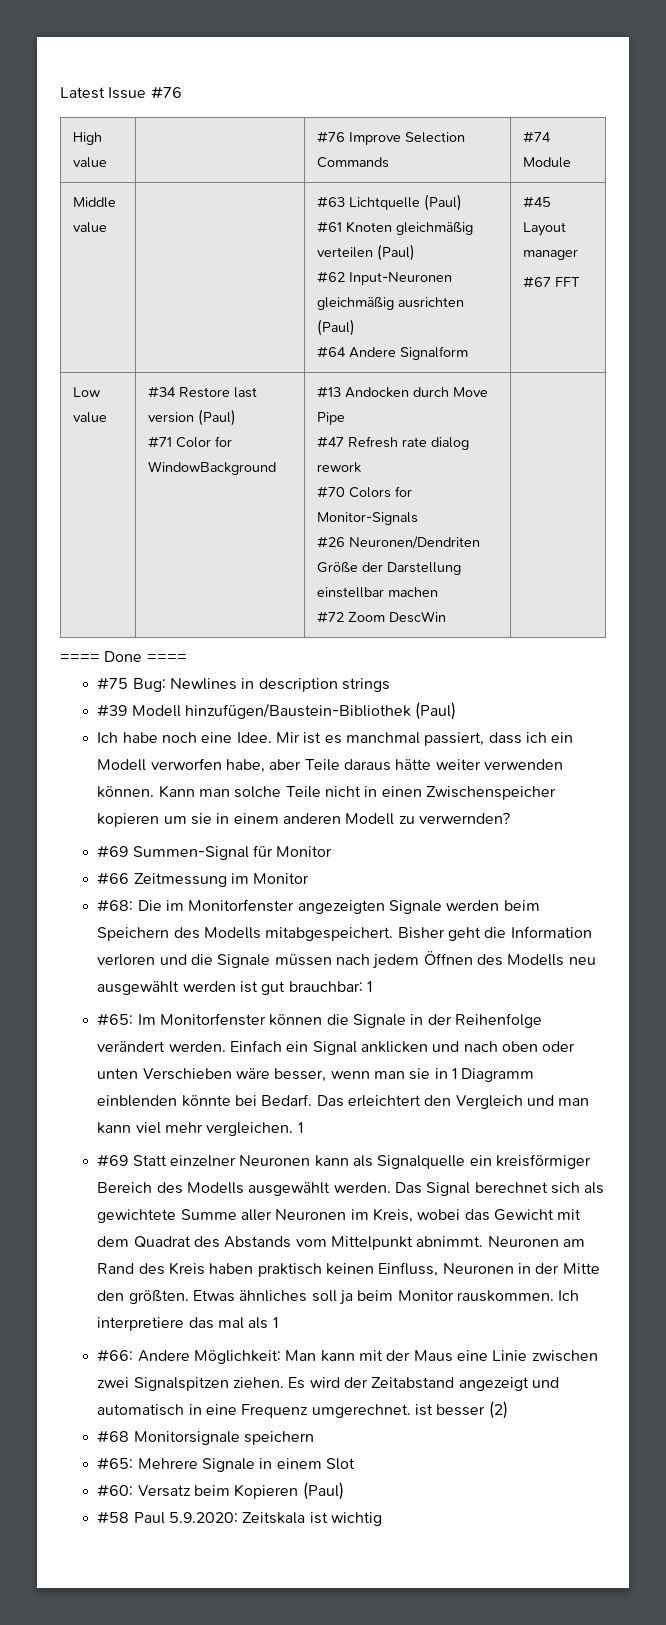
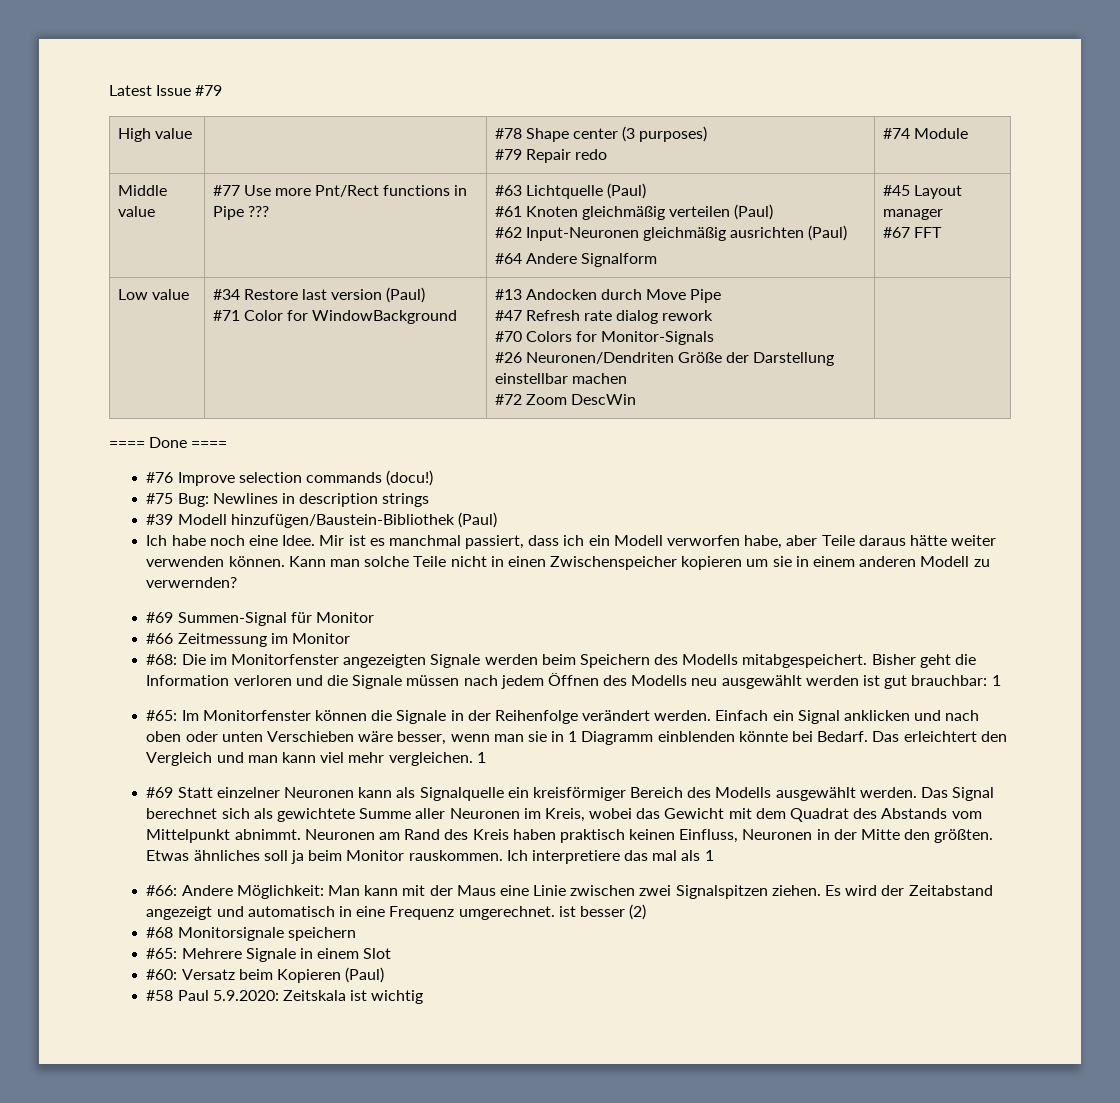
- Latest Issue #76
+ Latest Issue #79
- High value | | #76 Improve Selection Commands | #74 Module
- Middle value | | #63 Lichtquelle (Paul)
+ High value | | #78 Shape center (3 purposes)
+ #79 Repair redo | #74 Module
+ Middle value | #77 Use more Pnt/Rect functions in Pipe ??? | #63 Lichtquelle (Paul)
+ #76 Improve selection commands (docu!)

